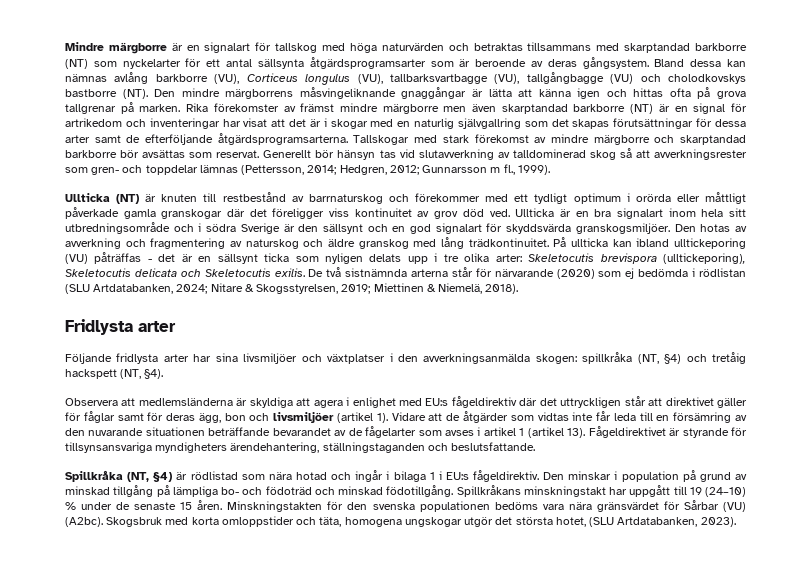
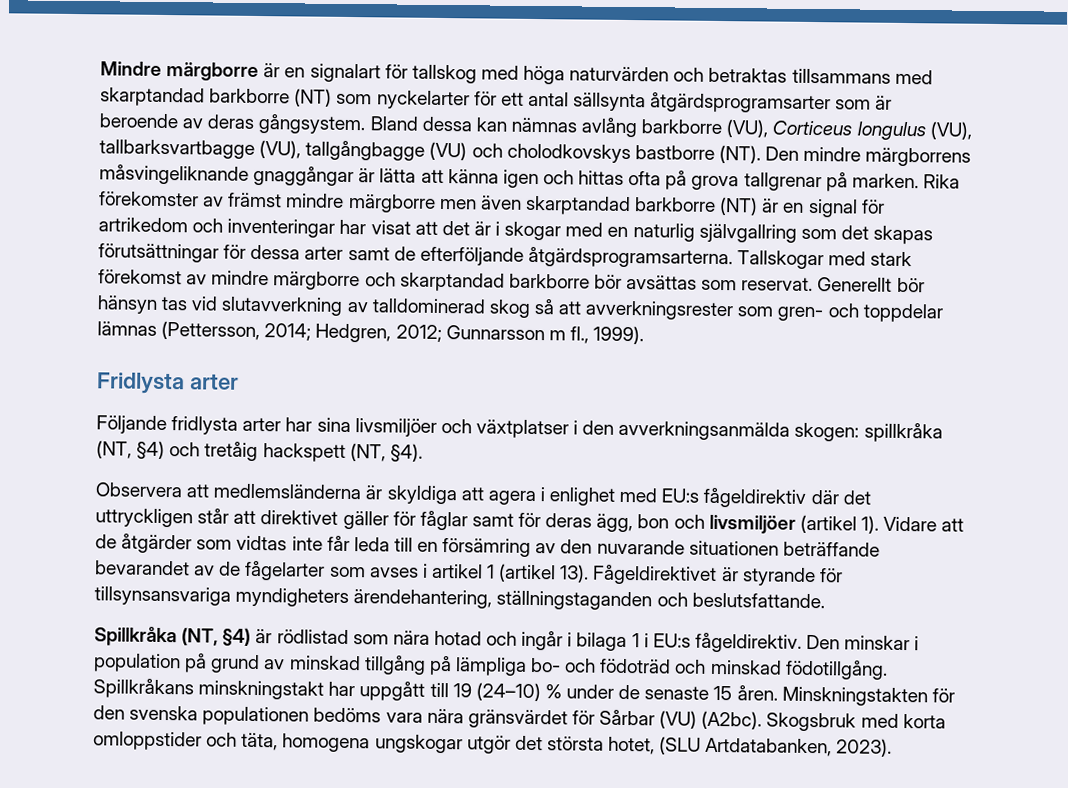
- Ullticka (NT) är knuten till restbestånd av barrnaturskog och förekommer med ett tydligt optimum i orörda eller måttligt påverkade gamla granskogar där det föreligger viss kontinuitet av grov död ved. Ullticka är en bra signalart inom hela sitt utbredningsområde och i södra Sverige är den sällsynt och en god signalart för skyddsvärda granskogsmiljöer. Den hotas av avverkning och fragmentering av naturskog och äldre granskog med lång trädkontinuitet. På ullticka kan ibland ulltickeporing (VU) påträffas - det är en sällsynt ticka som nyligen delats upp i tre olika arter: Skeletocutis brevispora (ulltickeporing), Skeletocutis delicata och Skeletocutis exilis. De två sistnämnda arterna står för närvarande (2020) som ej bedömda i rödlistan (SLU Artdatabanken, 2024; Nitare & Skogsstyrelsen, 2019; Miettinen & Niemelä, 2018).

